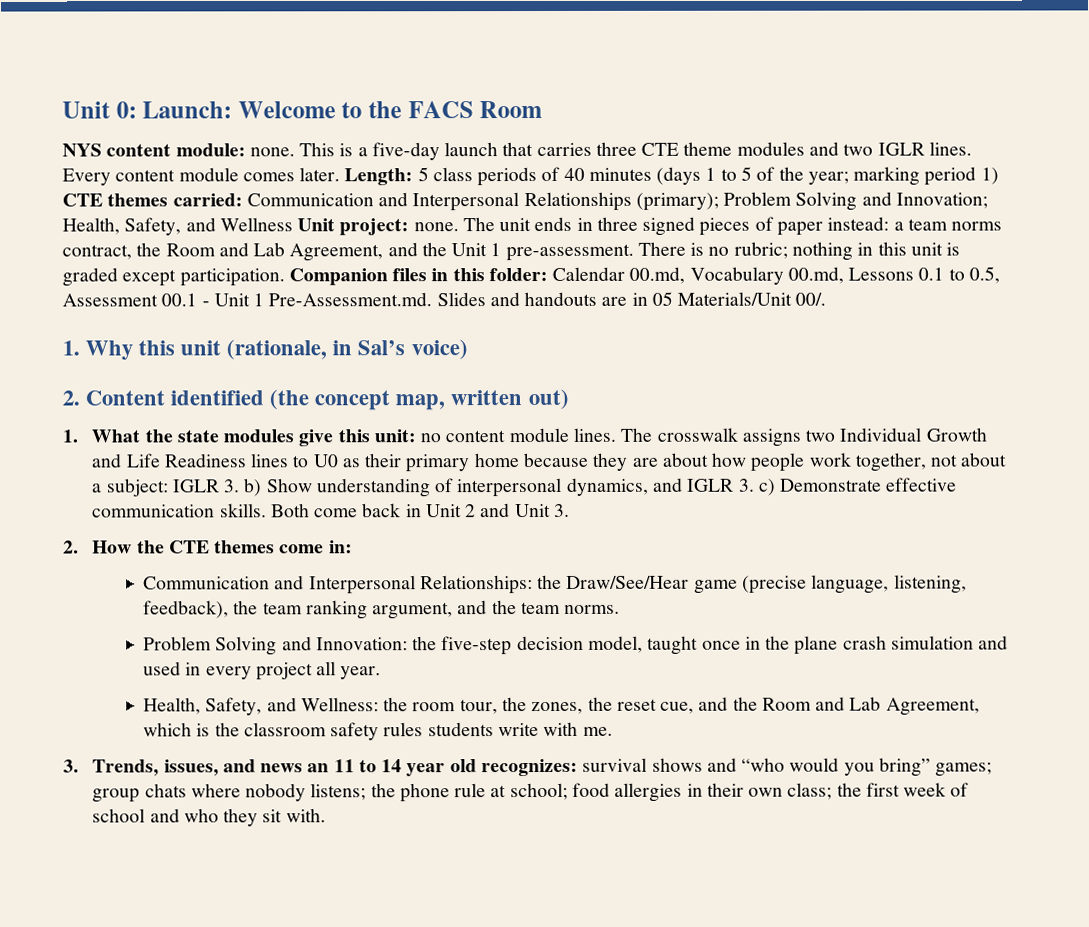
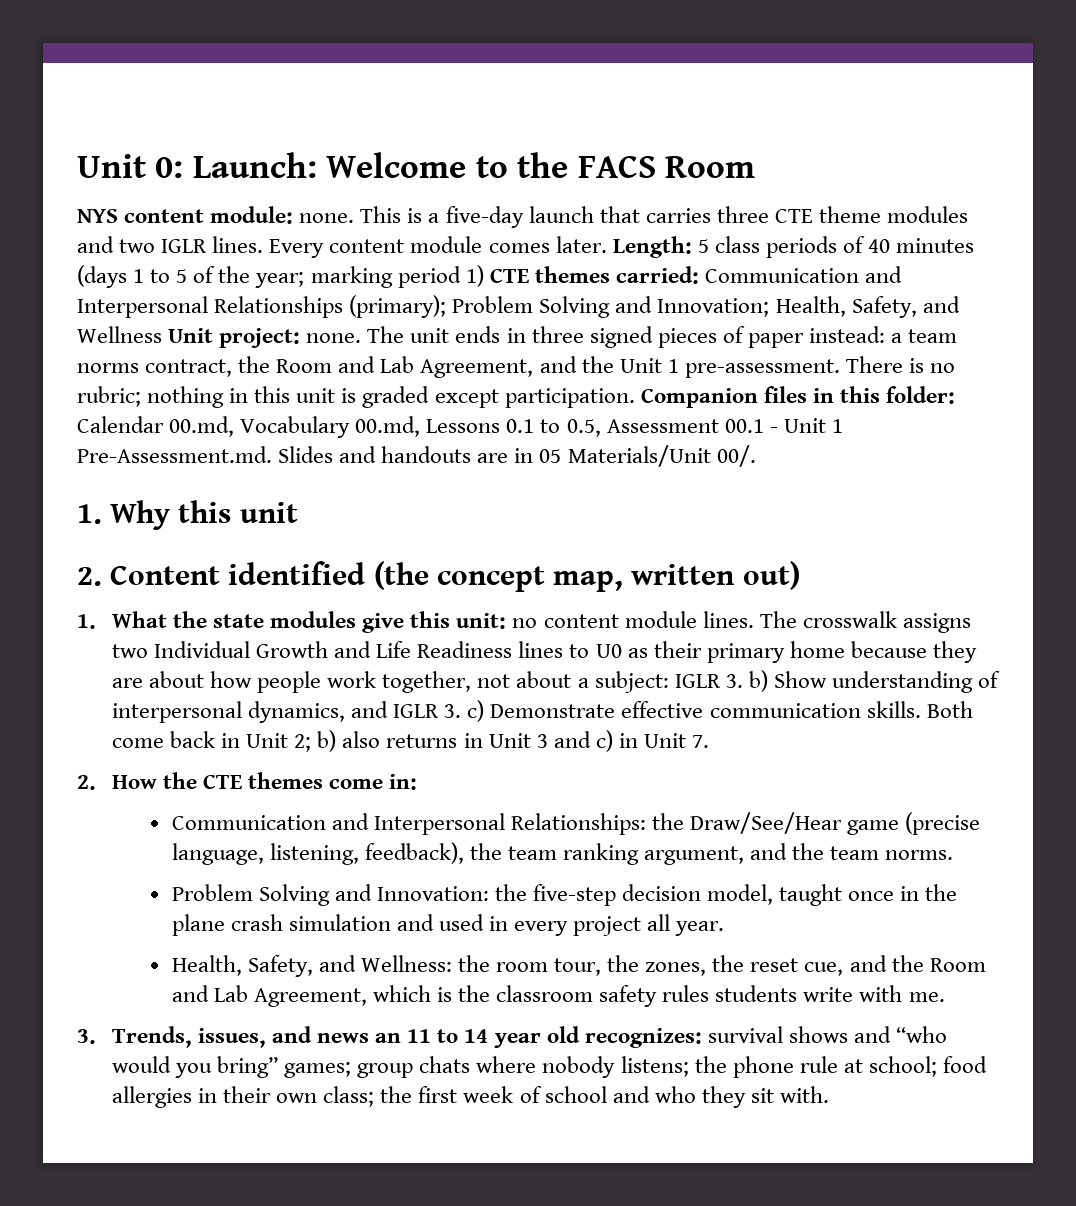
- 1. Why this unit (rationale, in Sal’s voice)
+ 1. Why this unit
- Both come back in Unit 2 and Unit 3.
+ Both come back in Unit 2; b) also returns in Unit 3 and c) in Unit 7.

